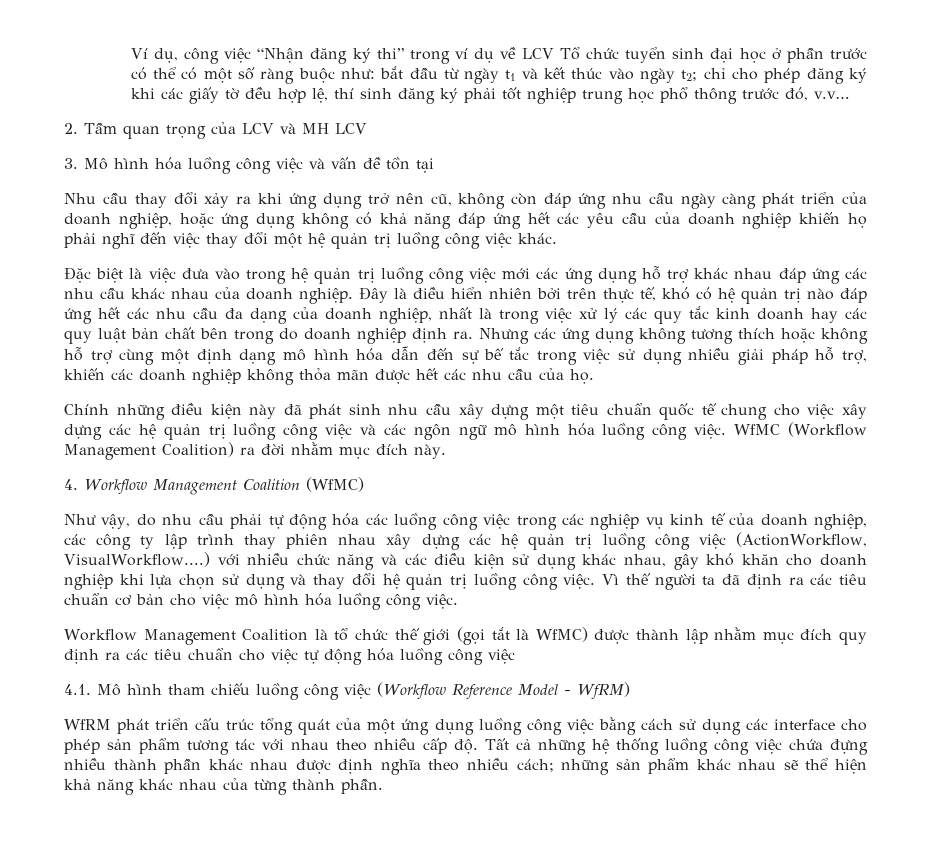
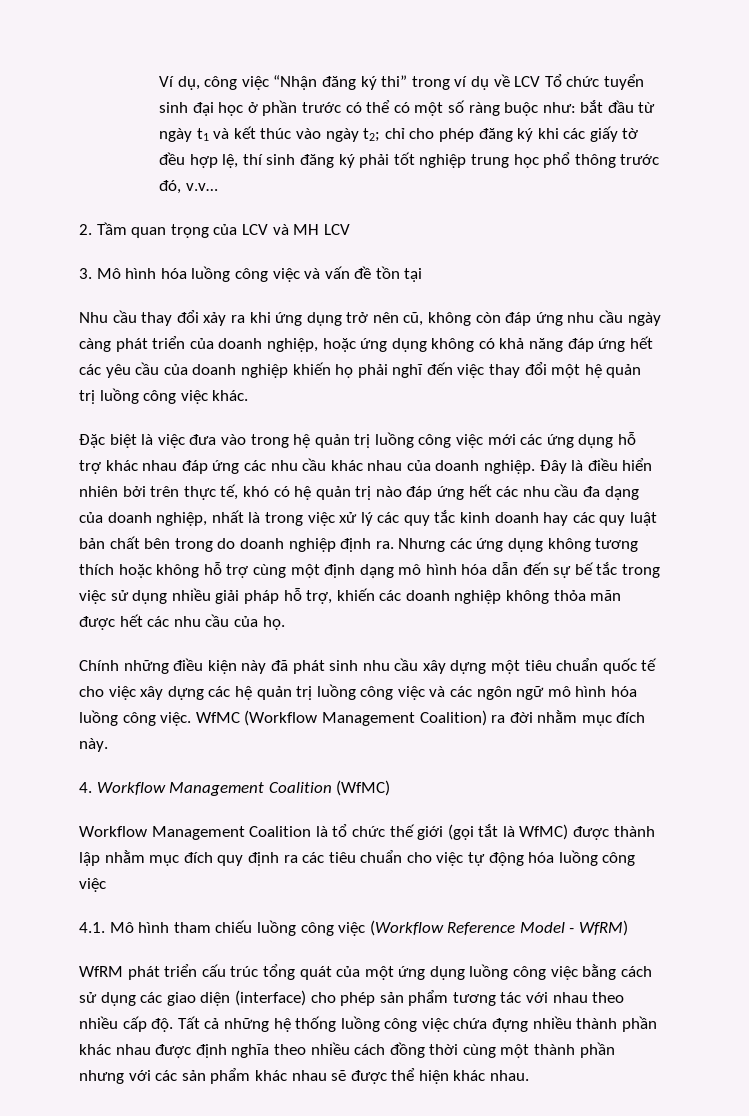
- Chính những điều kiện này đã phát sinh nhu cầu xây dựng một tiêu chuẩn quốc tế chung cho việc xây dựng các hệ quản trị luồng công việc và các ngôn ngữ mô hình hóa luồng công việc.
+ Chính những điều kiện này đã phát sinh nhu cầu xây dựng một tiêu chuẩn quốc tế cho việc xây dựng các hệ quản trị luồng công việc và các ngôn ngữ mô hình hóa luồng công việc.
- Như vậy, do nhu cầu phải tự động hóa các luồng công việc trong các nghiệp vụ kinh tế của doanh nghiệp, các công ty lập trình thay phiên nhau xây dựng các hệ quản trị luồng công việc (ActionWorkflow, VisualWorkflow....) với nhiều chức năng và các điều kiện sử dụng khác nhau, gây khó khăn cho doanh nghiệp khi lựa chọn sử dụng và thay đổi hệ quản trị luồng công việc. Vì thế người ta đã định ra các tiêu chuẩn cơ bản cho việc mô hình hóa luồng công việc.
- WfRM phát triển cấu trúc tổng quát của một ứng dụng luồng công việc bằng cách sử dụng các interface cho phép sản phẩm tương tác với nhau theo nhiều cấp độ.
+ WfRM phát triển cấu trúc tổng quát của một ứng dụng luồng công việc bằng cách sử dụng các giao diện (interface) cho phép sản phẩm tương tác với nhau theo nhiều cấp độ.
- Tất cả những hệ thống luồng công việc chứa đựng nhiều thành phần khác nhau được định nghĩa theo nhiều cách; những sản phẩm khác nhau sẽ thể hiện khả năng khác nhau của từng thành phần.
+ Tất cả những hệ thống luồng công việc chứa đựng nhiều thành phần khác nhau được định nghĩa theo nhiều cách đồng thời cùng một thành phần nhưng với các sản phẩm khác nhau sẽ được thể hiện khác nhau.

